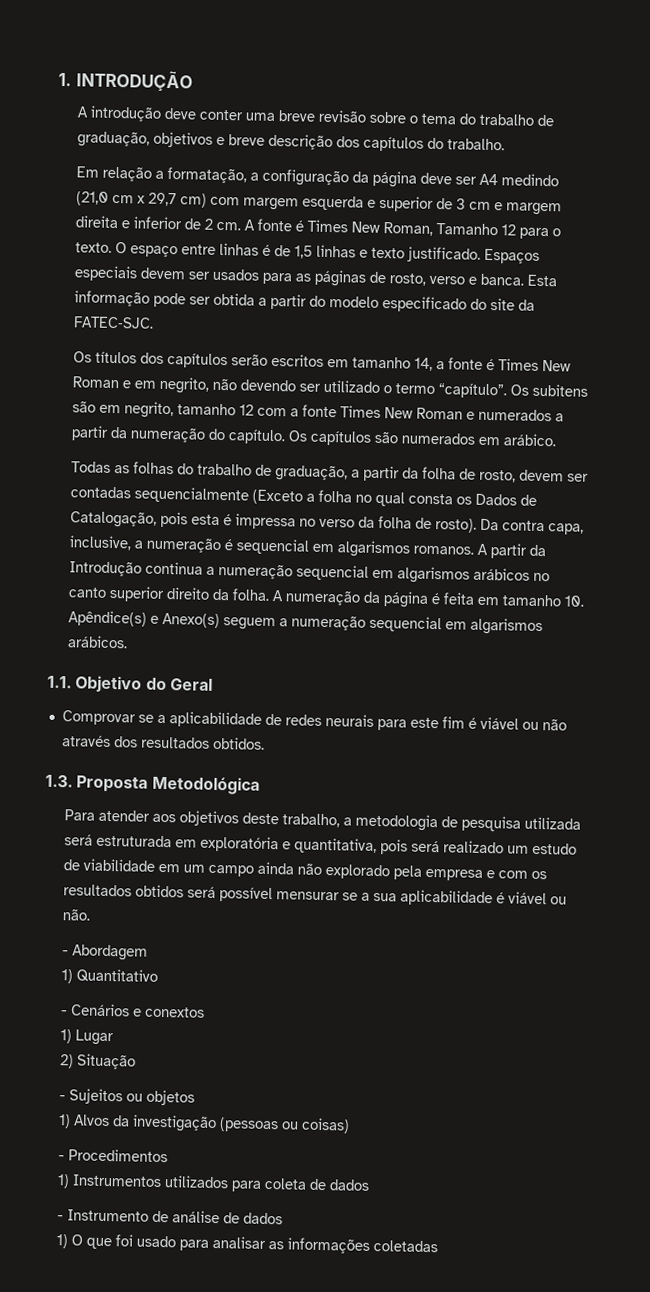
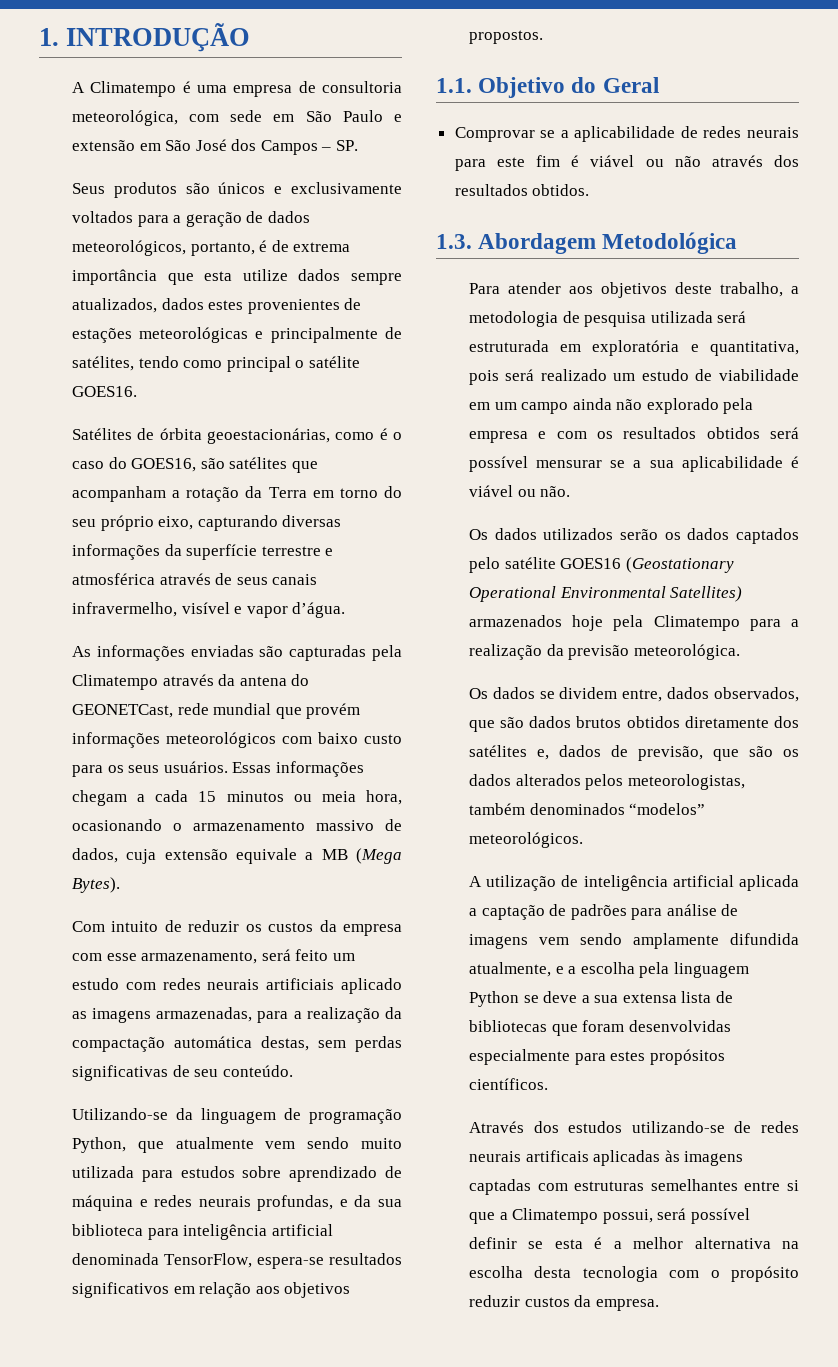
- A introdução deve conter uma breve revisão sobre o tema do trabalho de graduação, objetivos e breve descrição dos capítulos do trabalho.
- Em relação a formatação, a configuração da página deve ser A4 medindo (21,0 cm x 29,7 cm) com margem esquerda e superior de 3 cm e margem direita e inferior de 2 cm. A fonte é Times New Roman, Tamanho 12 para o texto. O espaço entre linhas é de 1,5 linhas e texto justificado. Espaços especiais devem ser usados para as páginas de rosto, verso e banca. Esta informação pode ser obtida a partir do modelo especificado do site da FATEC‐SJC.
- Os títulos dos capítulos serão escritos em tamanho 14, a fonte é Times New Roman e em negrito, não devendo ser utilizado o termo “capítulo”. Os subitens são em negrito, tamanho 12 com a fonte Times New Roman e numerados a partir da numeração do capítulo. Os capítulos são numerados em arábico.
- Todas as folhas do trabalho de graduação, a partir da folha de rosto, devem ser contadas sequencialmente (Exceto a folha no qual consta os Dados de Catalogação, pois esta é impressa no verso da folha de rosto). Da contra capa, inclusive, a numeração é sequencial em algarismos romanos. A partir da Introdução continua a numeração sequencial em algarismos arábicos no canto superior direito da folha. A numeração da página é feita em tamanho 10. Apêndice(s) e Anexo(s) seguem a numeração sequencial em algarismos arábicos.
+ A Climatempo é uma empresa de consultoria meteorológica, com sede em São Paulo e extensão em São José dos Campos – SP.
+ Seus produtos são únicos e exclusivamente voltados para a geração de dados meteorológicos, portanto, é de extrema importância que esta utilize dados sempre atualizados, dados estes provenientes de estações meteorológicas e principalmente de satélites, tendo como principal o satélite GOES16.
+ Satélites de órbita geoestacionárias, como é o caso do GOES16, são satélites que acompanham a rotação da Terra em torno do seu próprio eixo, capturando diversas informações da superfície terrestre e atmosférica através de seus canais infravermelho, visível e vapor d’água.
+ As informações enviadas são capturadas pela Climatempo através da antena do GEONETCast, rede mundial que provém informações meteorológicos com baixo custo para os seus usuários. Essas informações chegam a cada 15 minutos ou meia hora, ocasionando o armazenamento massivo de dados, cuja extensão equivale a MB (Mega Bytes).
+ Com intuito de reduzir os custos da empresa com esse armazenamento, será feito um estudo com redes neurais artificiais aplicado as imagens armazenadas, para a realização da compactação automática destas, sem perdas significativas de seu conteúdo.
+ Utilizando-se da linguagem de programação Python, que atualmente vem sendo muito utilizada para estudos sobre aprendizado de máquina e redes neurais profundas, e da sua biblioteca para inteligência artificial denominada TensorFlow, espera-se resultados significativos em relação aos objetivos propostos.
- 1.3. Proposta Metodológica
+ 1.3. Abordagem Metodológica
- - Abordagem
- 1) Quantitativo
- - Cenários e conextos
- 1) Lugar
- 2) Situação
- - Sujeitos ou objetos
- 1) Alvos da investigação (pessoas ou coisas)
- - Procedimentos
- 1) Instrumentos utilizados para coleta de dados
- - Instrumento de análise de dados
- 1) O que foi usado para analisar as informações coletadas
+ Os dados utilizados serão os dados captados pelo satélite GOES16 (Geostationary Operational Environmental Satellites) armazenados hoje pela Climatempo para a realização da previsão meteorológica.
+ Os dados se dividem entre, dados observados, que são dados brutos obtidos diretamente dos satélites e, dados de previsão, que são os dados alterados pelos meteorologistas, também denominados “modelos” meteorológicos.
+ A utilização de inteligência artificial aplicada a captação de padrões para análise de imagens vem sendo amplamente difundida atualmente, e a escolha pela linguagem Python se deve a sua extensa lista de bibliotecas que foram desenvolvidas especialmente para estes propósitos científicos.
+ Através dos estudos utilizando-se de redes neurais artificais aplicadas às imagens captadas com estruturas semelhantes entre si que a Climatempo possui, será possível definir se esta é a melhor alternativa na escolha desta tecnologia com o propósito reduzir custos da empresa.

